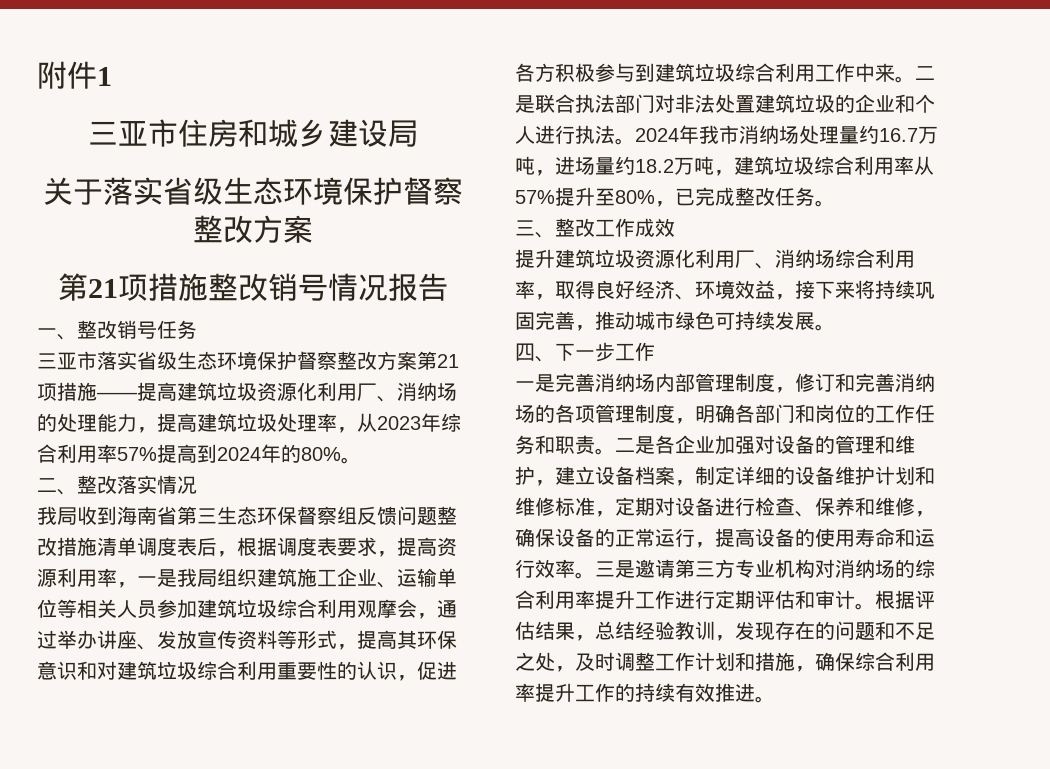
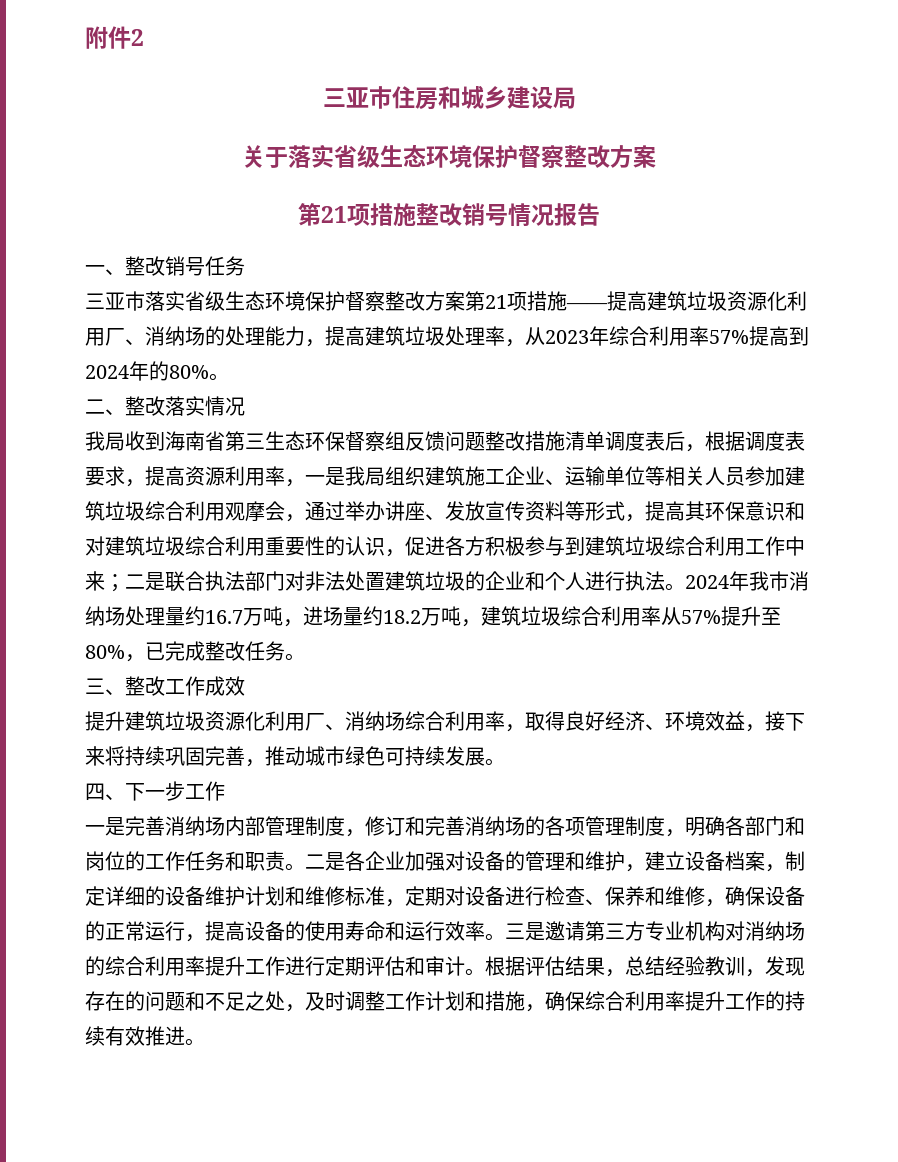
- 附件1
+ 附件2
- 我局收到海南省第三生态环保督察组反馈问题整改措施清单调度表后，根据调度表要求，提高资源利用率，一是我局组织建筑施工企业、运输单位等相关人员参加建筑垃圾综合利用观摩会，通过举办讲座、发放宣传资料等形式，提高其环保意识和对建筑垃圾综合利用重要性的认识，促进各方积极参与到建筑垃圾综合利用工作中来。
+ 我局收到海南省第三生态环保督察组反馈问题整改措施清单调度表后，根据调度表要求，提高资源利用率，一是我局组织建筑施工企业、运输单位等相关人员参加建筑垃圾综合利用观摩会，通过举办讲座、发放宣传资料等形式，提高其环保意识和对建筑垃圾综合利用重要性的认识，促进各方积极参与到建筑垃圾综合利用工作中来；

